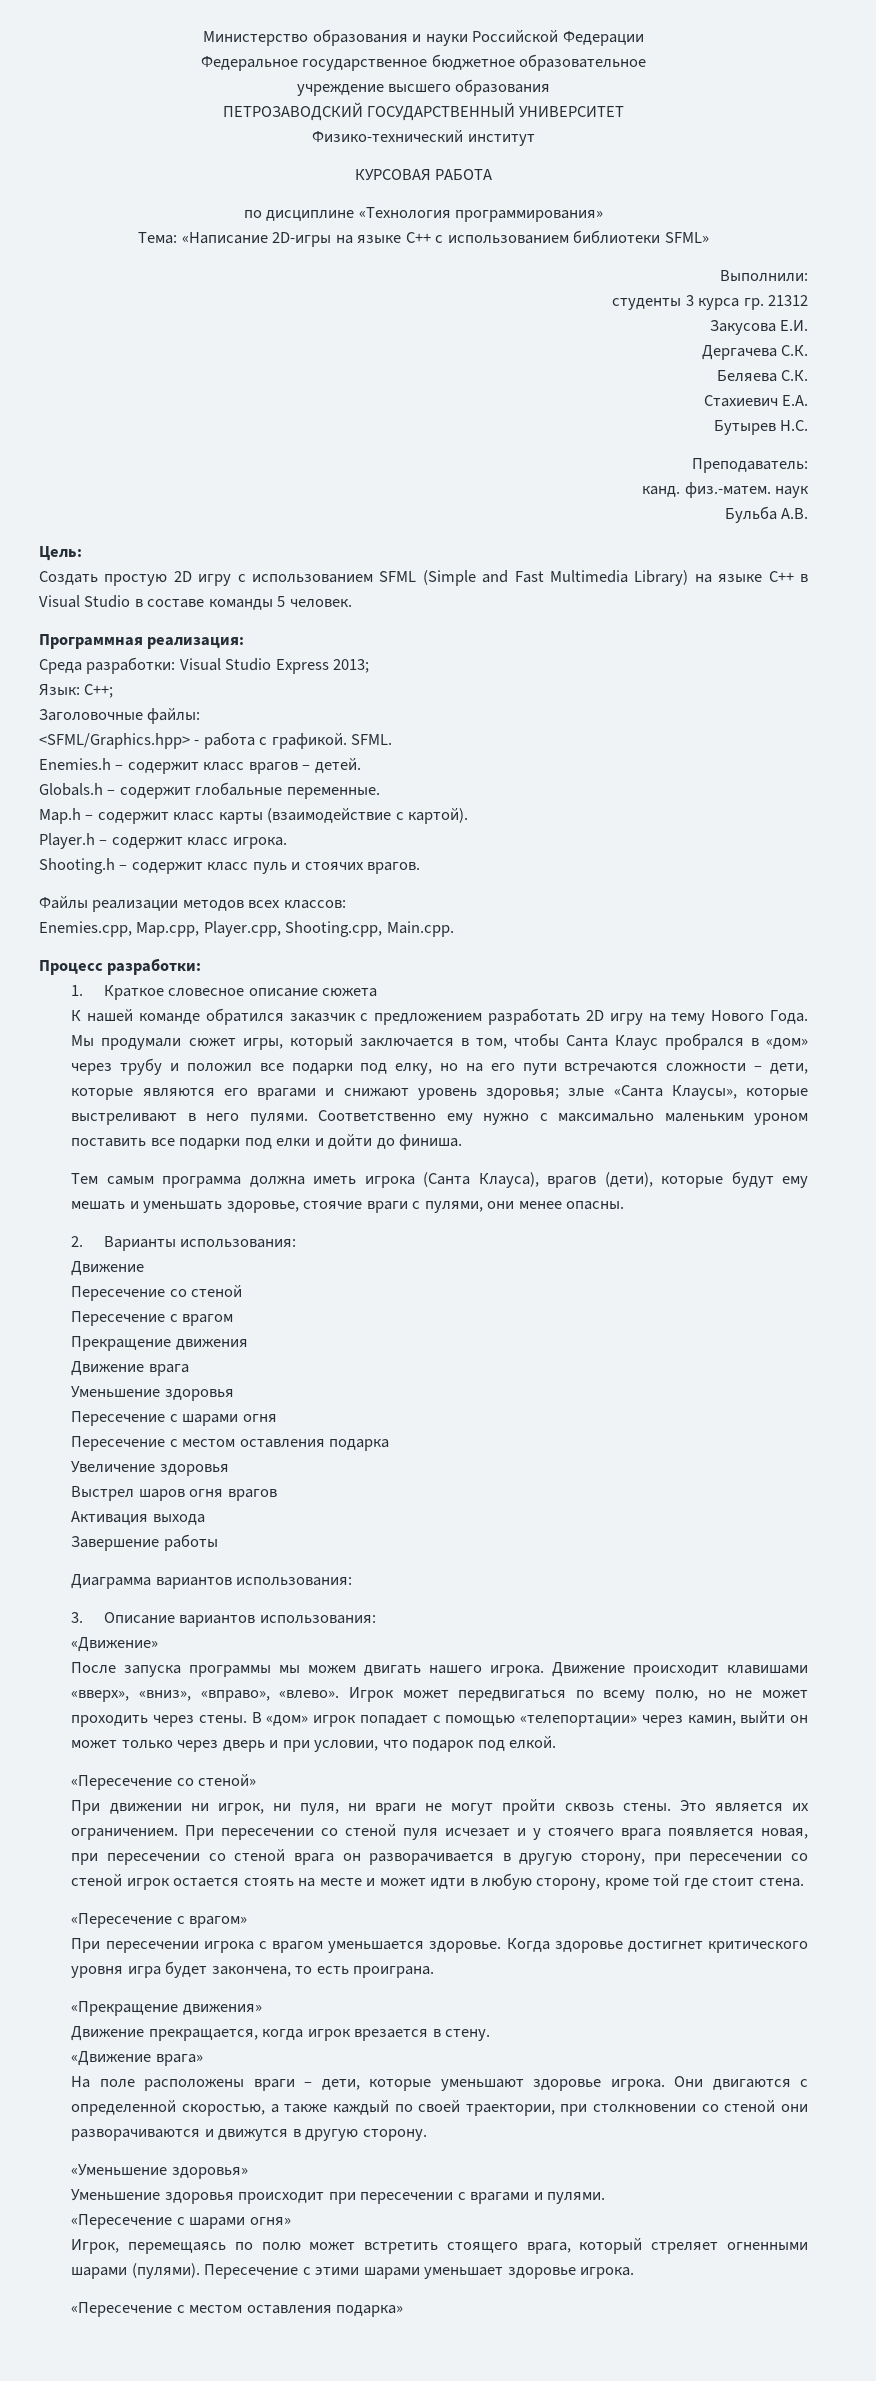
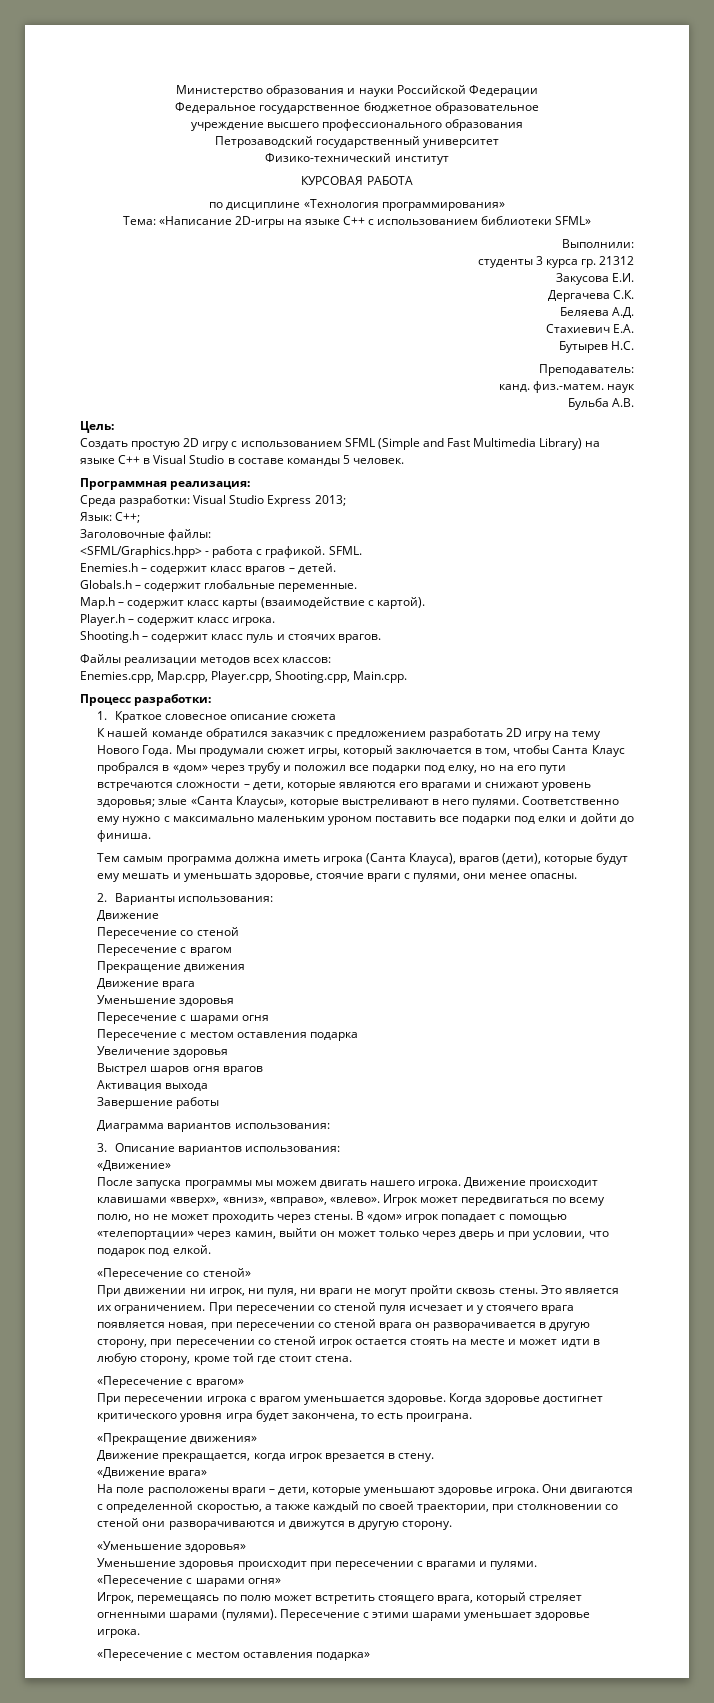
- учреждение высшего образования
+ учреждение высшего профессионального образования
- ПЕТРОЗАВОДСКИЙ ГОСУДАРСТВЕННЫЙ УНИВЕРСИТЕТ
+ Петрозаводский государственный университет
- Беляева С.К.
+ Беляева А.Д.

